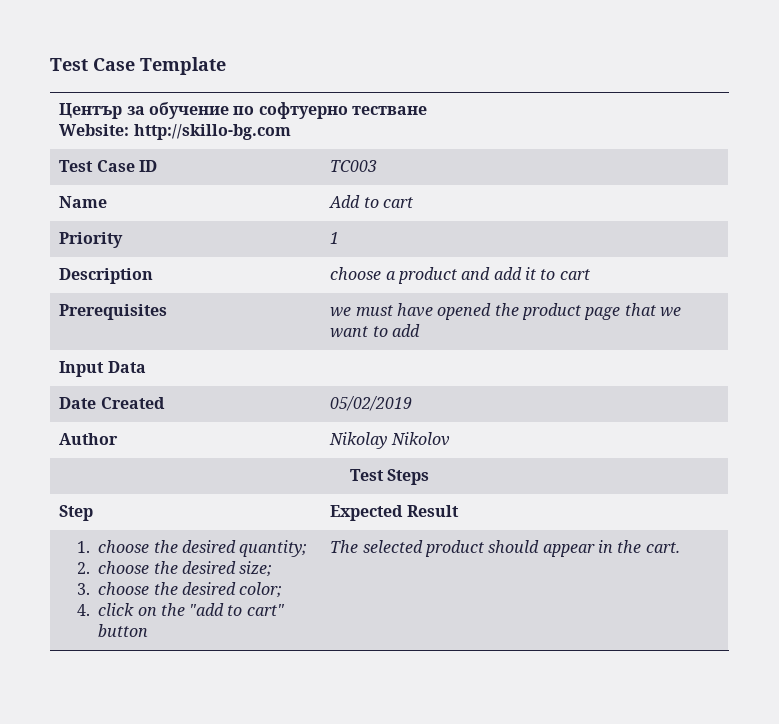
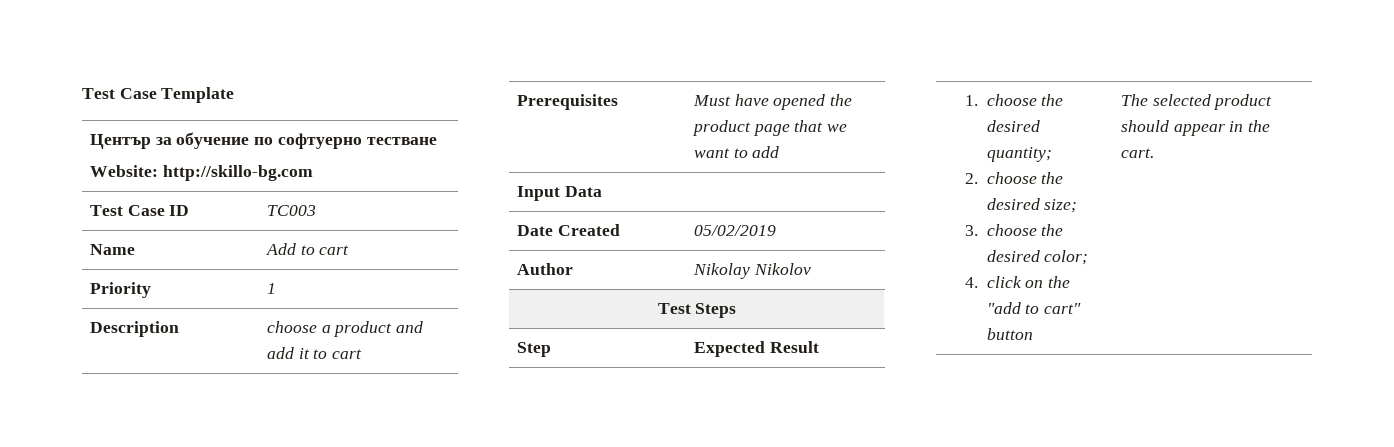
- Prerequisites | we must have opened the product page that we want to add
+ Prerequisites | Must have opened the product page that we want to add

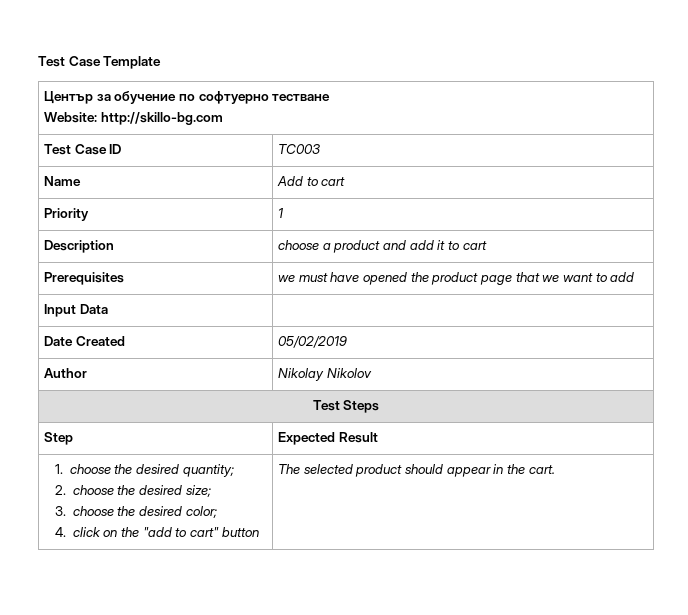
- Prerequisites | Must have opened the product page that we want to add
+ Prerequisites | we must have opened the product page that we want to add

